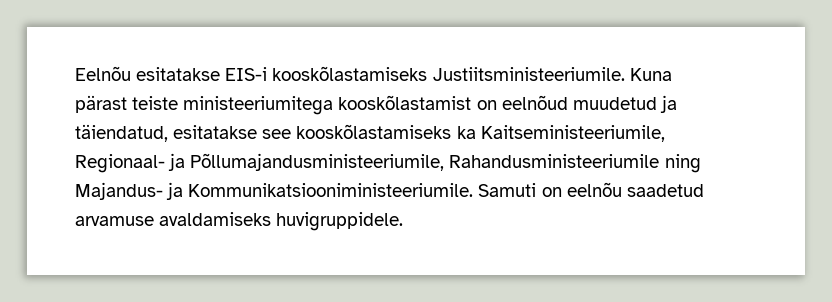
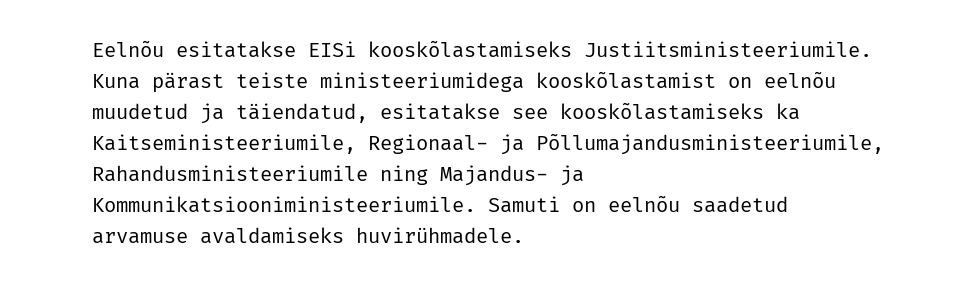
- Eelnõu esitatakse EIS-i kooskõlastamiseks Justiitsministeeriumile.
+ Eelnõu esitatakse EISi kooskõlastamiseks Justiitsministeeriumile.
- Kuna pärast teiste ministeeriumitega kooskõlastamist on eelnõud muudetud ja täiendatud, esitatakse see kooskõlastamiseks ka Kaitseministeeriumile, Regionaal- ja Põllumajandusministeeriumile, Rahandusministeeriumile ning Majandus- ja Kommunikatsiooniministeeriumile.
+ Kuna pärast teiste ministeeriumidega kooskõlastamist on eelnõu muudetud ja täiendatud, esitatakse see kooskõlastamiseks ka Kaitseministeeriumile, Regionaal- ja Põllumajandusministeeriumile, Rahandusministeeriumile ning Majandus- ja Kommunikatsiooniministeeriumile.
- Samuti on eelnõu saadetud arvamuse avaldamiseks huvigruppidele.
+ Samuti on eelnõu saadetud arvamuse avaldamiseks huvirühmadele.

